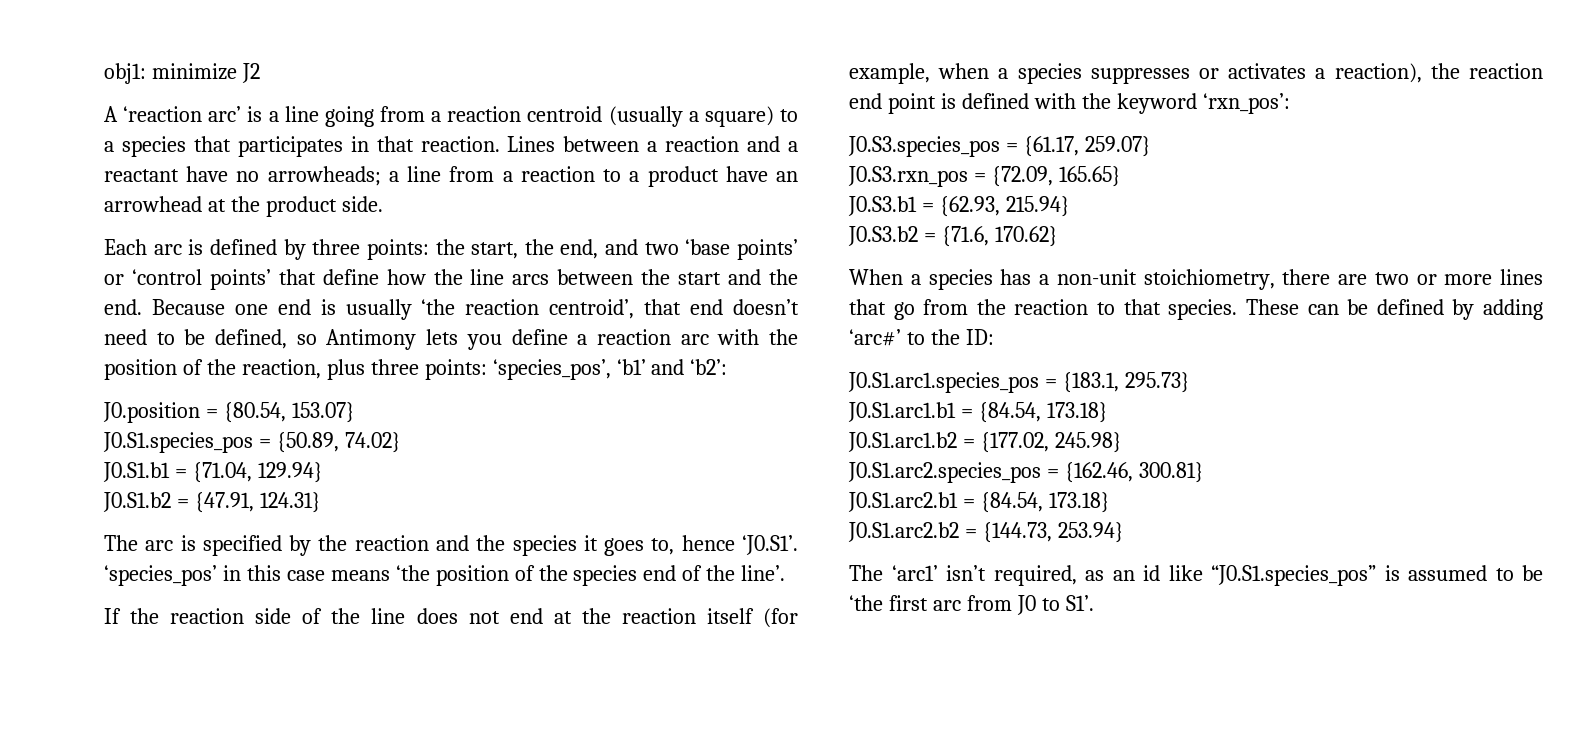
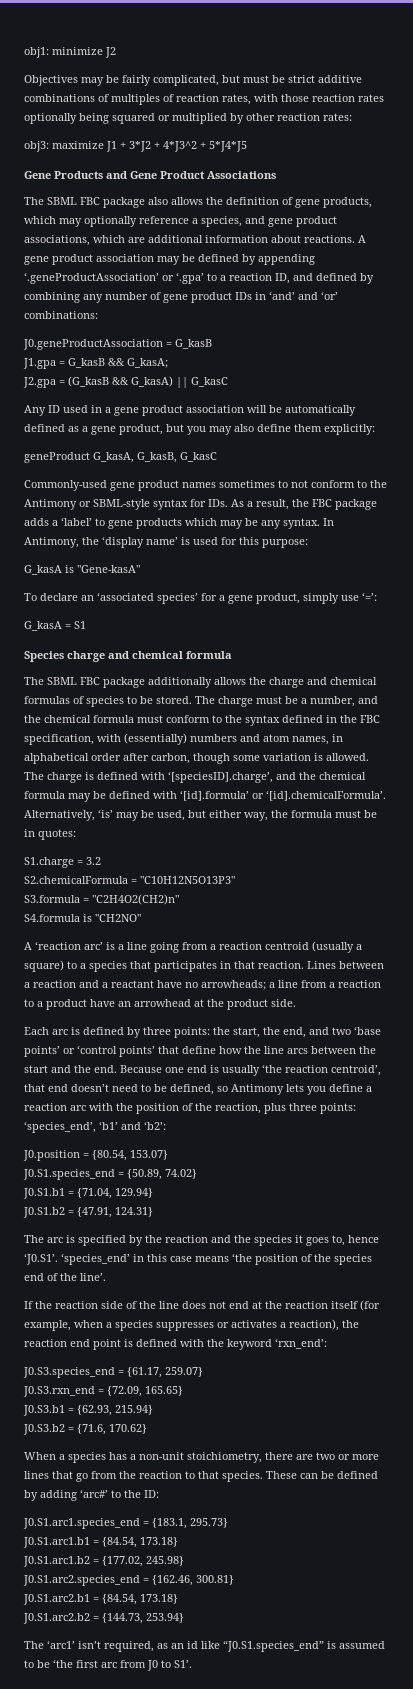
+ Objectives may be fairly complicated, but must be strict additive combinations of multiples of reaction rates, with those reaction rates optionally being squared or multiplied by other reaction rates:
+ obj3: maximize J1 + 3*J2 + 4*J3^2 + 5*J4*J5
+ Gene Products and Gene Product Associations
+ The SBML FBC package also allows the definition of gene products, which may optionally reference a species, and gene product associations, which are additional information about reactions. A gene product association may be defined by appending ‘.geneProductAssociation’ or ‘.gpa’ to a reaction ID, and defined by combining any number of gene product IDs in ‘and’ and ‘or’ combinations:
+ J0.geneProductAssociation = G_kasB
+ J1.gpa = G_kasB && G_kasA;
+ J2.gpa = (G_kasB && G_kasA) || G_kasC
+ Any ID used in a gene product association will be automatically defined as a gene product, but you may also define them explicitly:
+ geneProduct G_kasA, G_kasB, G_kasC
+ Commonly-used gene product names sometimes to not conform to the Antimony or SBML-style syntax for IDs. As a result, the FBC package adds a ‘label’ to gene products which may be any syntax. In Antimony, the ‘display name’ is used for this purpose:
+ G_kasA is "Gene-kasA"
+ To declare an ‘associated species’ for a gene product, simply use ‘=’:
+ G_kasA = S1
+ Species charge and chemical formula
+ The SBML FBC package additionally allows the charge and chemical formulas of species to be stored. The charge must be a number, and the chemical formula must conform to the syntax defined in the FBC specification, with (essentially) numbers and atom names, in alphabetical order after carbon, though some variation is allowed. The charge is defined with ‘[speciesID].charge’, and the chemical formula may be defined with ‘[id].formula’ or ‘[id].chemicalFormula’. Alternatively, ‘is’ may be used, but either way, the formula must be in quotes:
+ S1.charge = 3.2
+ S2.chemicalFormula = "C10H12N5O13P3"
+ S3.formula = "C2H4O2(CH2)n"
+ S4.formula is "CH2NO"
- Because one end is usually ‘the reaction centroid’, that end doesn’t need to be defined, so Antimony lets you define a reaction arc with the position of the reaction, plus three points: ‘species_pos’, ‘b1’ and ‘b2’:
+ Because one end is usually ‘the reaction centroid’, that end doesn’t need to be defined, so Antimony lets you define a reaction arc with the position of the reaction, plus three points: ‘species_end’, ‘b1’ and ‘b2’:
- J0.S1.species_pos = {50.89, 74.02}
+ J0.S1.species_end = {50.89, 74.02}
- The arc is specified by the reaction and the species it goes to, hence ‘J0.S1’. ‘species_pos’ in this case means ‘the position of the species end of the line’.
+ The arc is specified by the reaction and the species it goes to, hence ‘J0.S1’. ‘species_end’ in this case means ‘the position of the species end of the line’.
- If the reaction side of the line does not end at the reaction itself (for example, when a species suppresses or activates a reaction), the reaction end point is defined with the keyword ‘rxn_pos’:
- J0.S3.species_pos = {61.17, 259.07}
+ If the reaction side of the line does not end at the reaction itself (for example, when a species suppresses or activates a reaction), the reaction end point is defined with the keyword ‘rxn_end’:
+ J0.S3.species_end = {61.17, 259.07}
- J0.S3.rxn_pos = {72.09, 165.65}
+ J0.S3.rxn_end = {72.09, 165.65}
- J0.S1.arc1.species_pos = {183.1, 295.73}
+ J0.S1.arc1.species_end = {183.1, 295.73}
- J0.S1.arc2.species_pos = {162.46, 300.81}
+ J0.S1.arc2.species_end = {162.46, 300.81}
- The ‘arc1’ isn’t required, as an id like “J0.S1.species_pos” is assumed to be ‘the first arc from J0 to S1’.
+ The ‘arc1’ isn’t required, as an id like “J0.S1.species_end” is assumed to be ‘the first arc from J0 to S1’.

